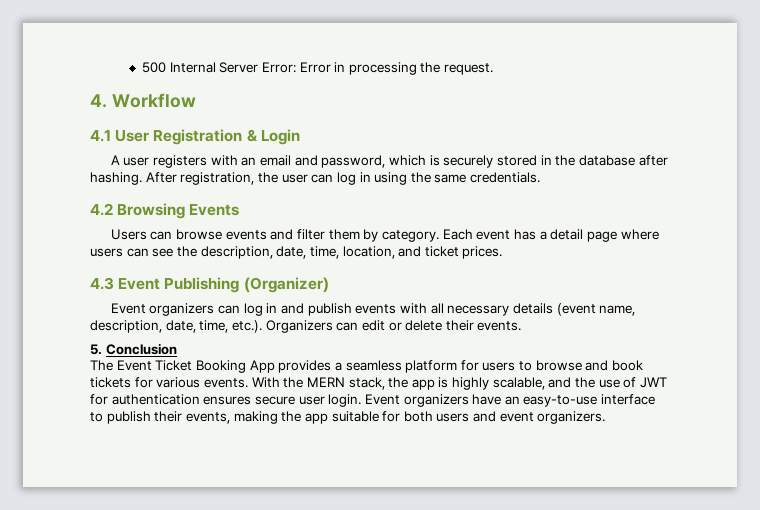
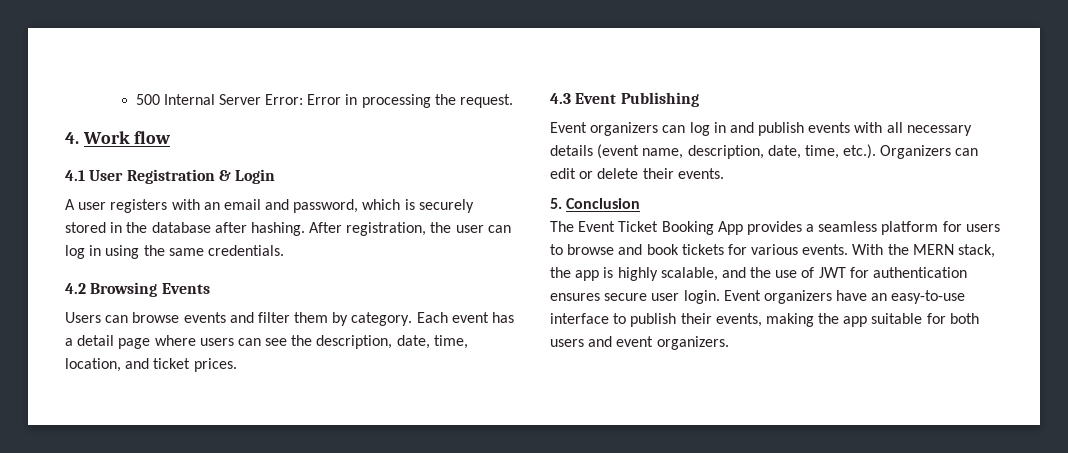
- 4. Workflow
+ 4. Work flow
- 4.3 Event Publishing (Organizer)
+ 4.3 Event Publishing

